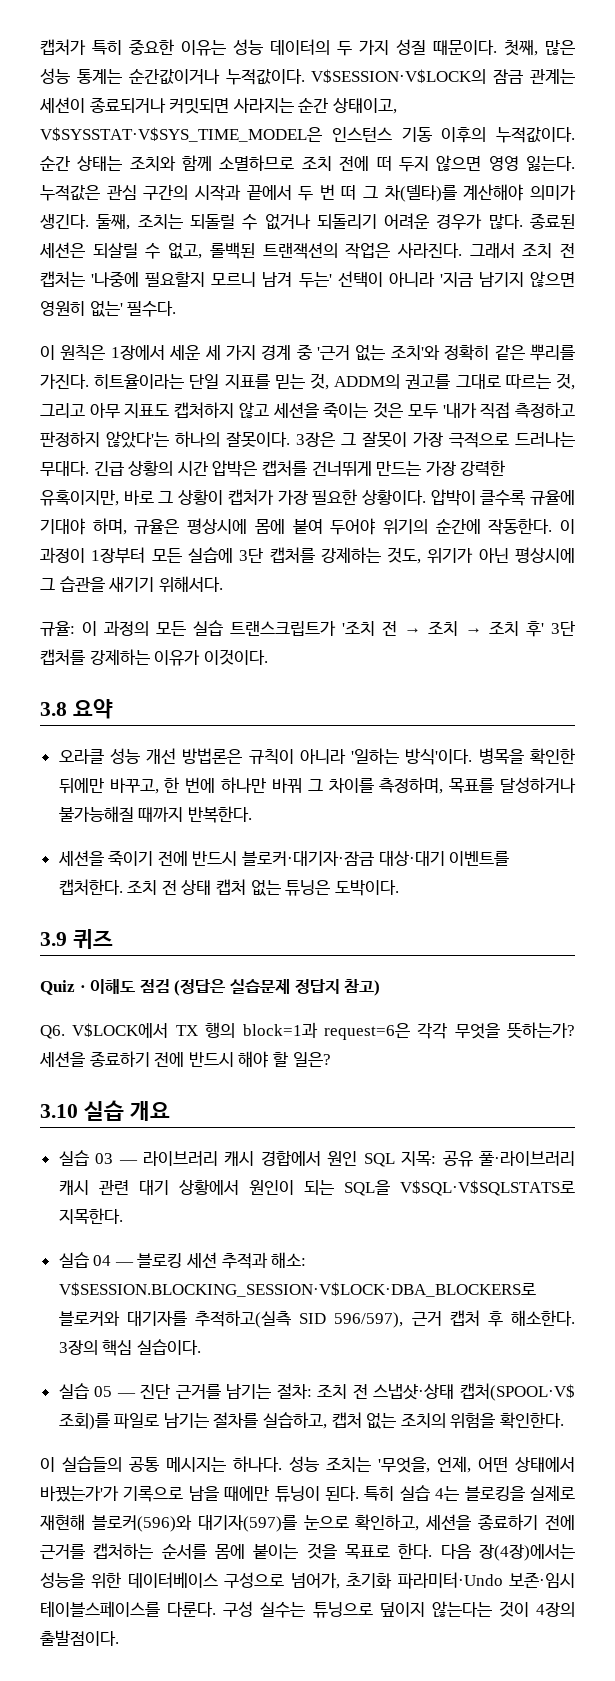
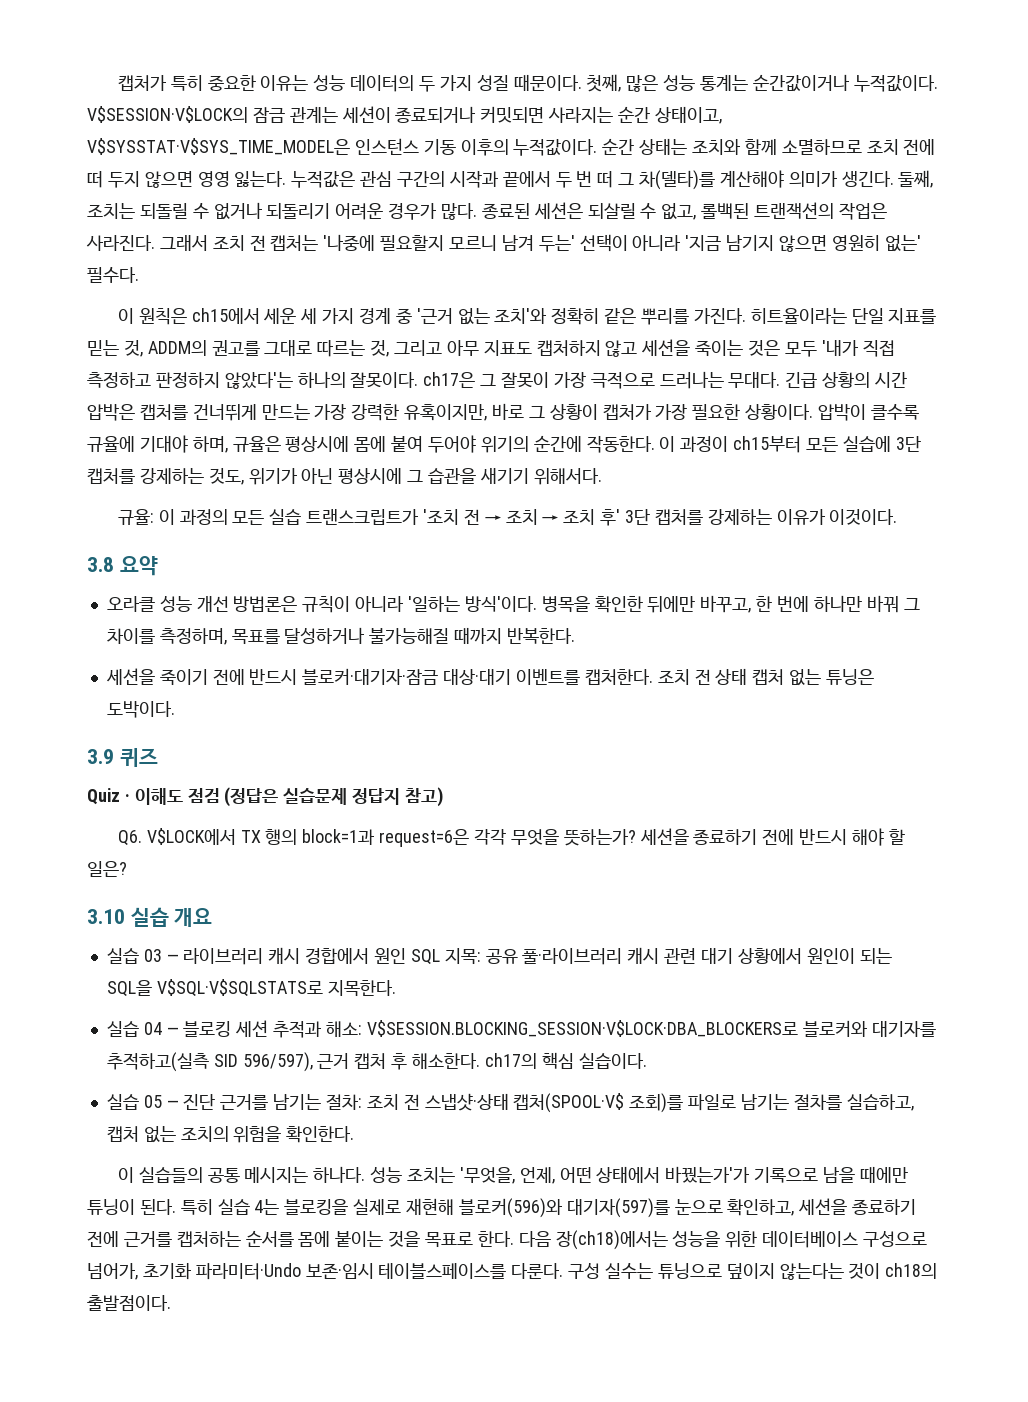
- 이 원칙은 1장에서 세운 세 가지 경계 중 '근거 없는 조치'와 정확히 같은 뿌리를 가진다.
+ 이 원칙은 ch15에서 세운 세 가지 경계 중 '근거 없는 조치'와 정확히 같은 뿌리를 가진다.
- 히트율이라는 단일 지표를 믿는 것, ADDM의 권고를 그대로 따르는 것, 그리고 아무 지표도 캡처하지 않고 세션을 죽이는 것은 모두 '내가 직접 측정하고 판정하지 않았다'는 하나의 잘못이다. 3장은 그 잘못이 가장 극적으로 드러나는 무대다.
+ 히트율이라는 단일 지표를 믿는 것, ADDM의 권고를 그대로 따르는 것, 그리고 아무 지표도 캡처하지 않고 세션을 죽이는 것은 모두 '내가 직접 측정하고 판정하지 않았다'는 하나의 잘못이다. ch17은 그 잘못이 가장 극적으로 드러나는 무대다.
- 이 과정이 1장부터 모든 실습에 3단 캡처를 강제하는 것도, 위기가 아닌 평상시에 그 습관을 새기기 위해서다.
+ 이 과정이 ch15부터 모든 실습에 3단 캡처를 강제하는 것도, 위기가 아닌 평상시에 그 습관을 새기기 위해서다.
- 실습 04 — 블로킹 세션 추적과 해소: V$SESSION.BLOCKING_SESSION·V$LOCK·DBA_BLOCKERS로 블로커와 대기자를 추적하고(실측 SID 596/597), 근거 캡처 후 해소한다. 3장의 핵심 실습이다.
+ 실습 04 — 블로킹 세션 추적과 해소: V$SESSION.BLOCKING_SESSION·V$LOCK·DBA_BLOCKERS로 블로커와 대기자를 추적하고(실측 SID 596/597), 근거 캡처 후 해소한다. ch17의 핵심 실습이다.
- 다음 장(4장)에서는 성능을 위한 데이터베이스 구성으로 넘어가, 초기화 파라미터·Undo 보존·임시 테이블스페이스를 다룬다.
+ 다음 장(ch18)에서는 성능을 위한 데이터베이스 구성으로 넘어가, 초기화 파라미터·Undo 보존·임시 테이블스페이스를 다룬다.
- 구성 실수는 튜닝으로 덮이지 않는다는 것이 4장의 출발점이다.
+ 구성 실수는 튜닝으로 덮이지 않는다는 것이 ch18의 출발점이다.

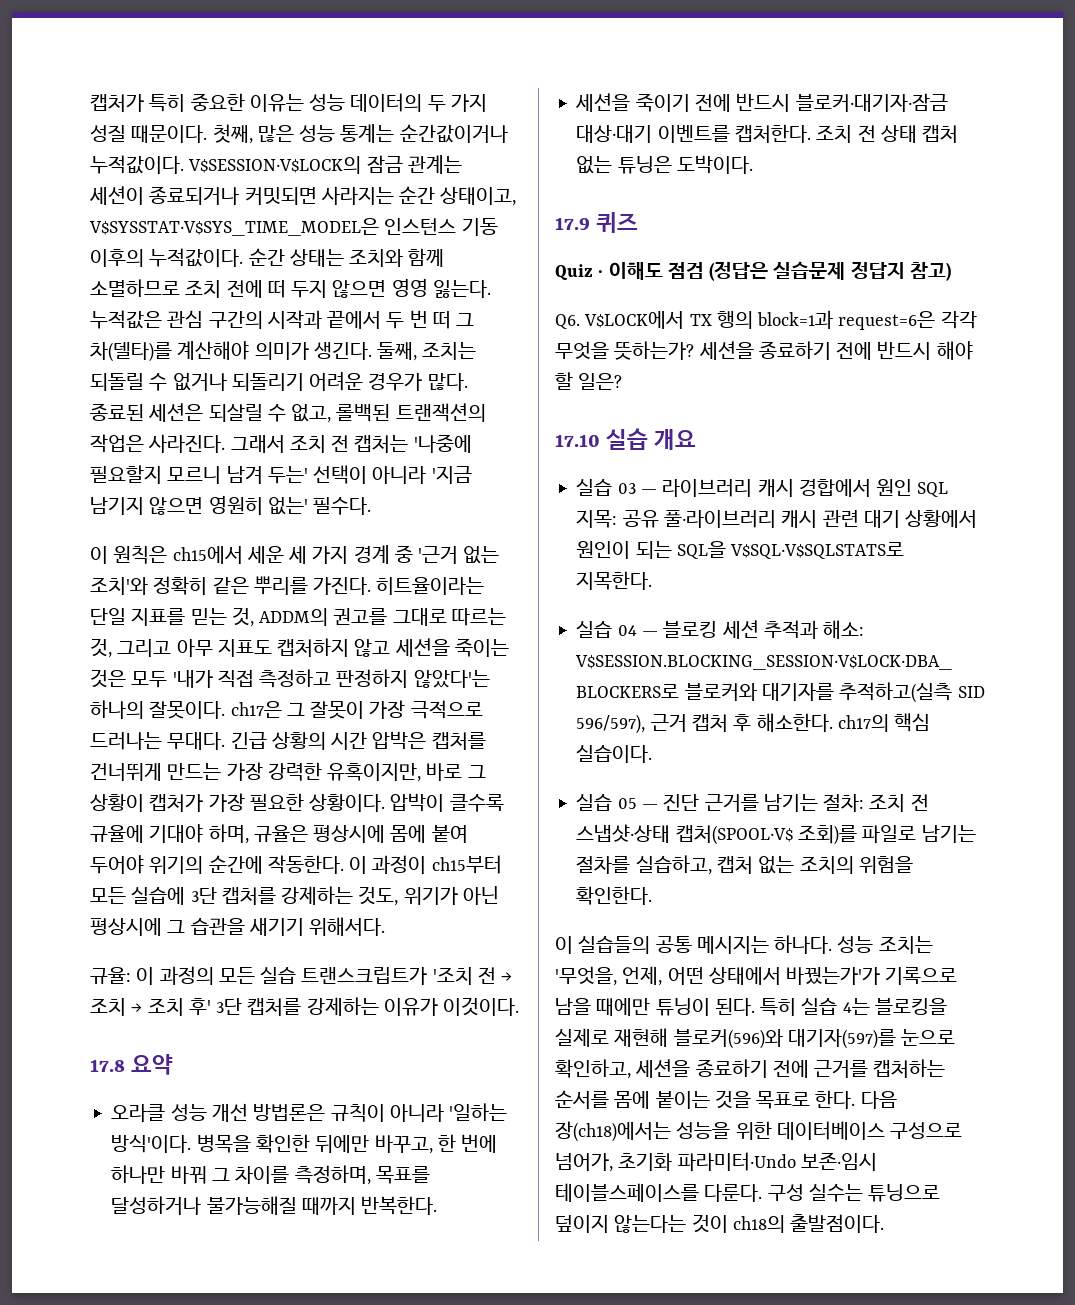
- 3.8 요약
+ 17.8 요약
- 3.9 퀴즈
+ 17.9 퀴즈
- 3.10 실습 개요
+ 17.10 실습 개요

